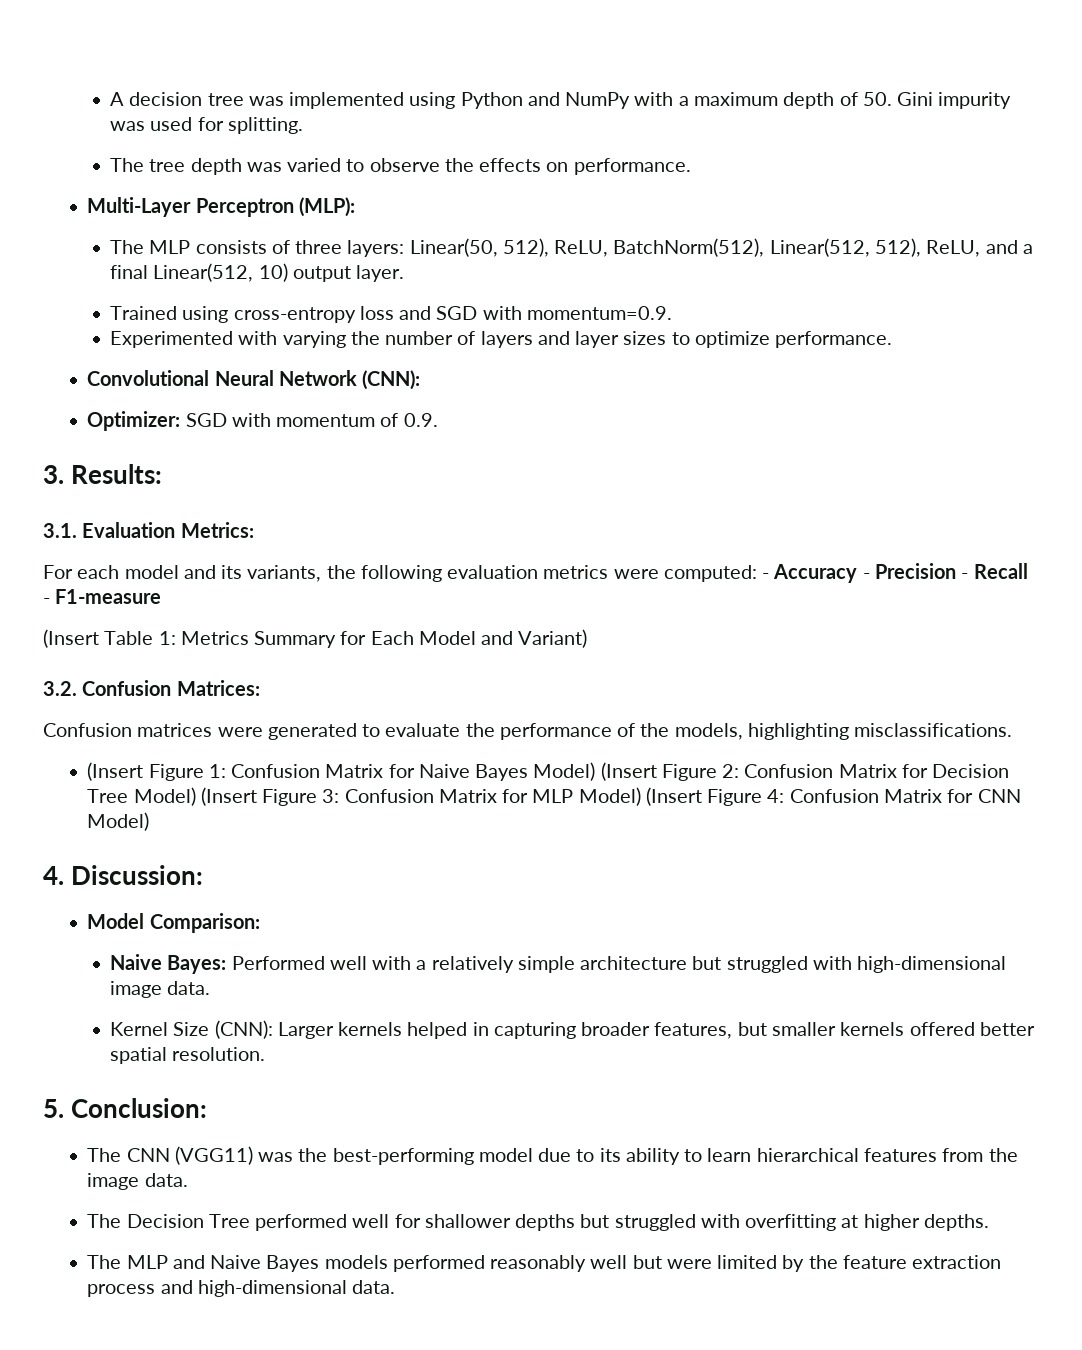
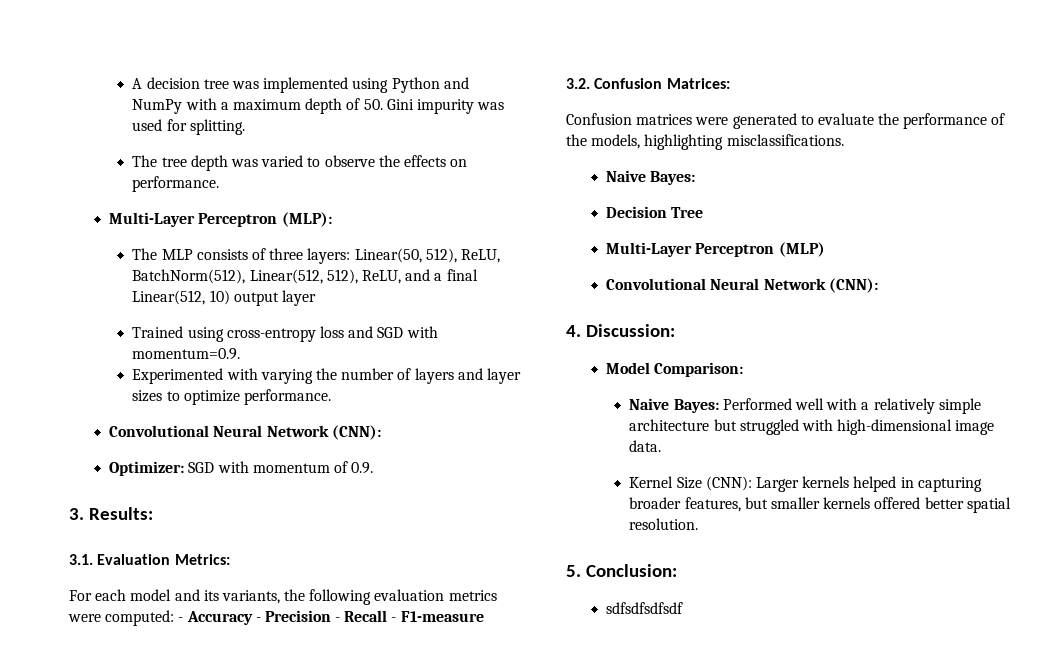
- The MLP consists of three layers: Linear(50, 512), ReLU, BatchNorm(512), Linear(512, 512), ReLU, and a final Linear(512, 10) output layer.
+ The MLP consists of three layers: Linear(50, 512), ReLU, BatchNorm(512), Linear(512, 512), ReLU, and a final Linear(512, 10) output layer
- (Insert Table 1: Metrics Summary for Each Model and Variant)
  Confusion matrices were generated to evaluate the performance of the models, highlighting misclassifications.
- (Insert Figure 1: Confusion Matrix for Naive Bayes Model) (Insert Figure 2: Confusion Matrix for Decision Tree Model) (Insert Figure 3: Confusion Matrix for MLP Model) (Insert Figure 4: Confusion Matrix for CNN Model)
+ Naive Bayes:
+ Decision Tree
+ Multi-Layer Perceptron (MLP)
+ Convolutional Neural Network (CNN):
- The CNN (VGG11) was the best-performing model due to its ability to learn hierarchical features from the image data.
- The Decision Tree performed well for shallower depths but struggled with overfitting at higher depths.
- The MLP and Naive Bayes models performed reasonably well but were limited by the feature extraction process and high-dimensional data.
+ sdfsdfsdfsdf

